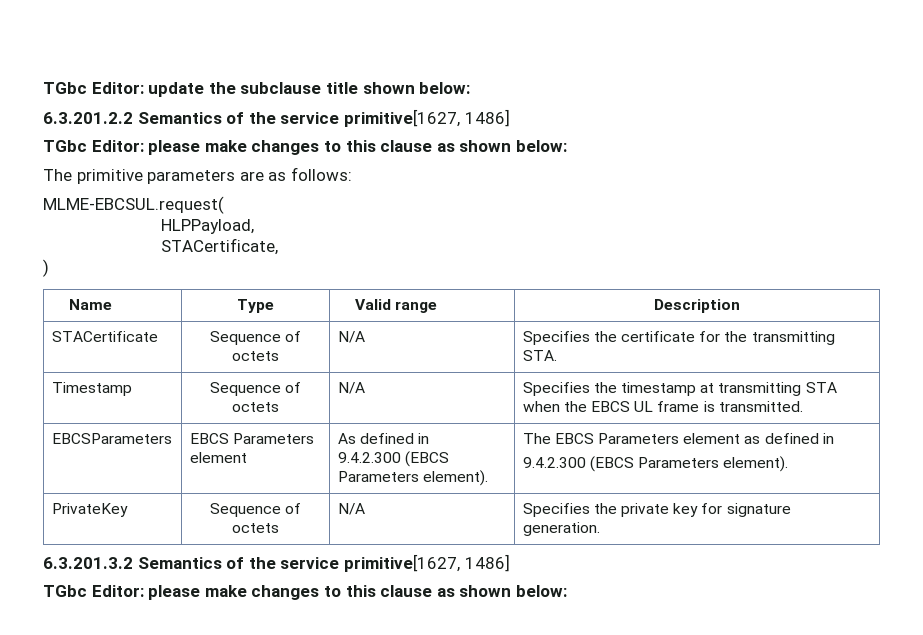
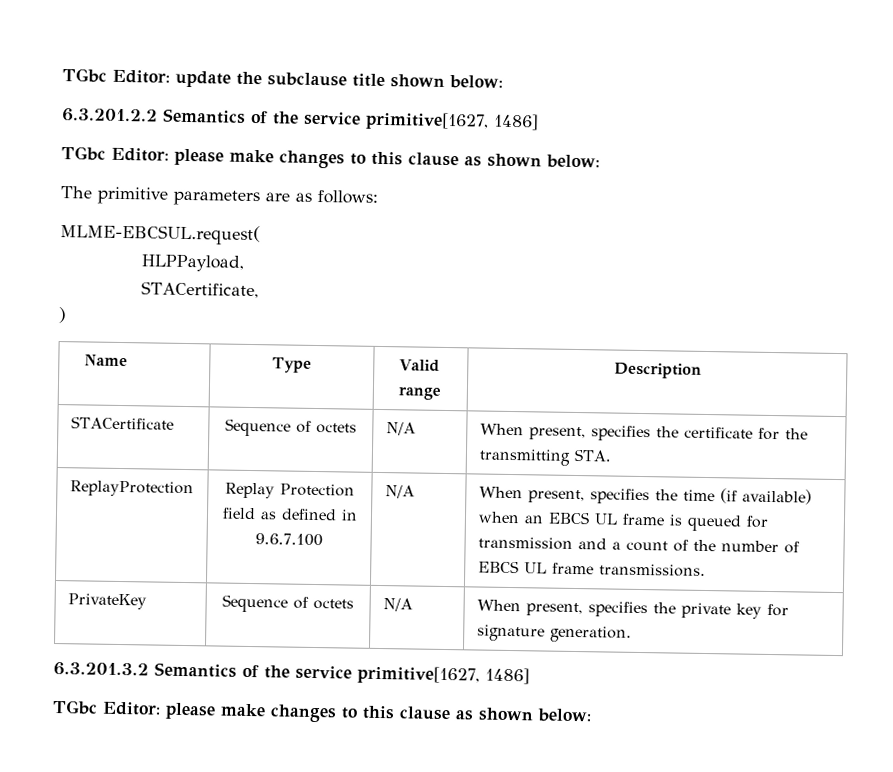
- STACertificate | Sequence of octets | N/A | Specifies the certificate for the transmitting STA.
+ STACertificate | Sequence of octets | N/A | When present, specifies the certificate for the transmitting STA.
- Timestamp | Sequence of octets | N/A | Specifies the timestamp at transmitting STA when the EBCS UL frame is transmitted.
- EBCSParameters | EBCS Parameters element | As defined in
- 9.4.2.300 (EBCS Parameters element). | The EBCS Parameters element as defined in
- 9.4.2.300 (EBCS Parameters element).
+ ReplayProtection | Replay Protection field as defined in 9.6.7.100 | N/A | When present, specifies the time (if available) when an EBCS UL frame is queued for transmission and a count of the number of EBCS UL frame transmissions.
- PrivateKey | Sequence of octets | N/A | Specifies the private key for signature generation.
+ PrivateKey | Sequence of octets | N/A | When present, specifies the private key for signature generation.

